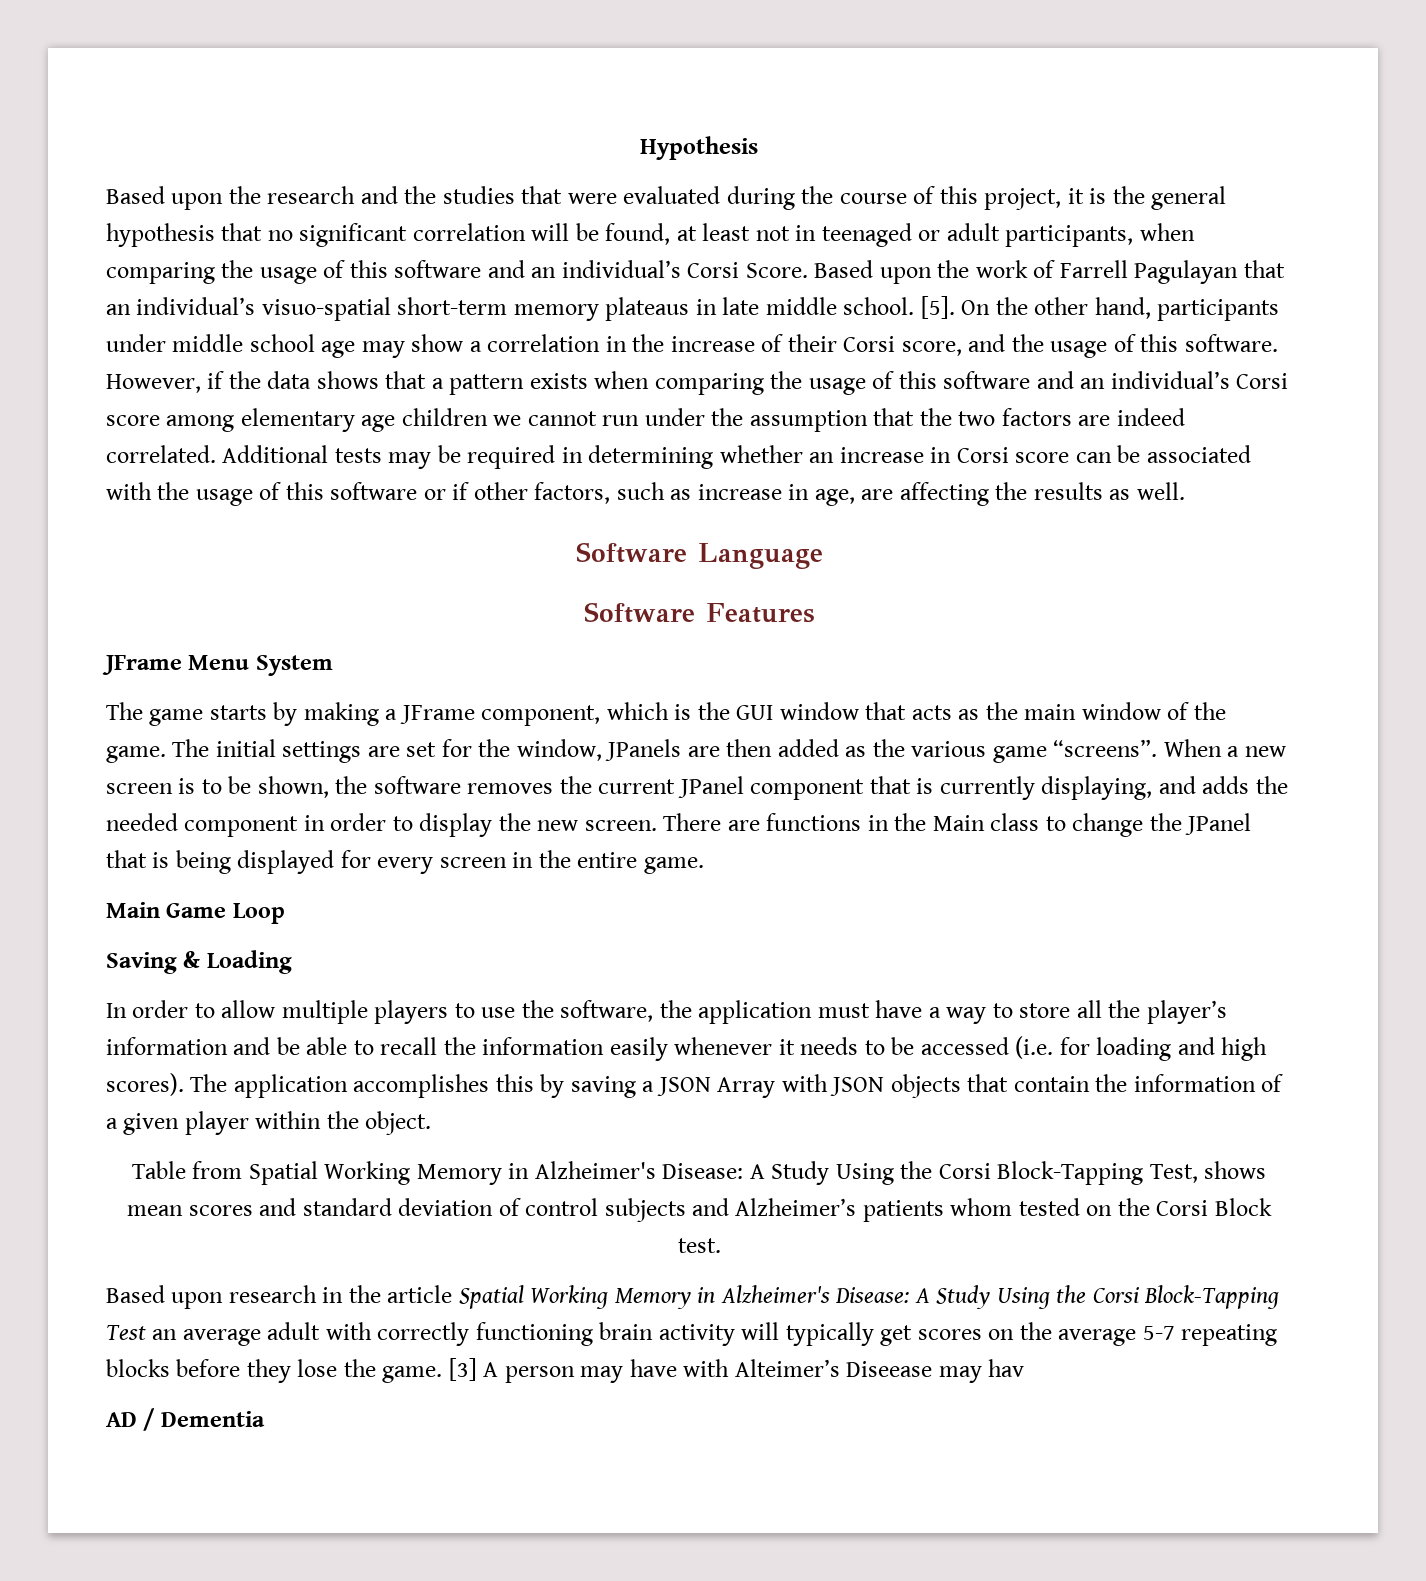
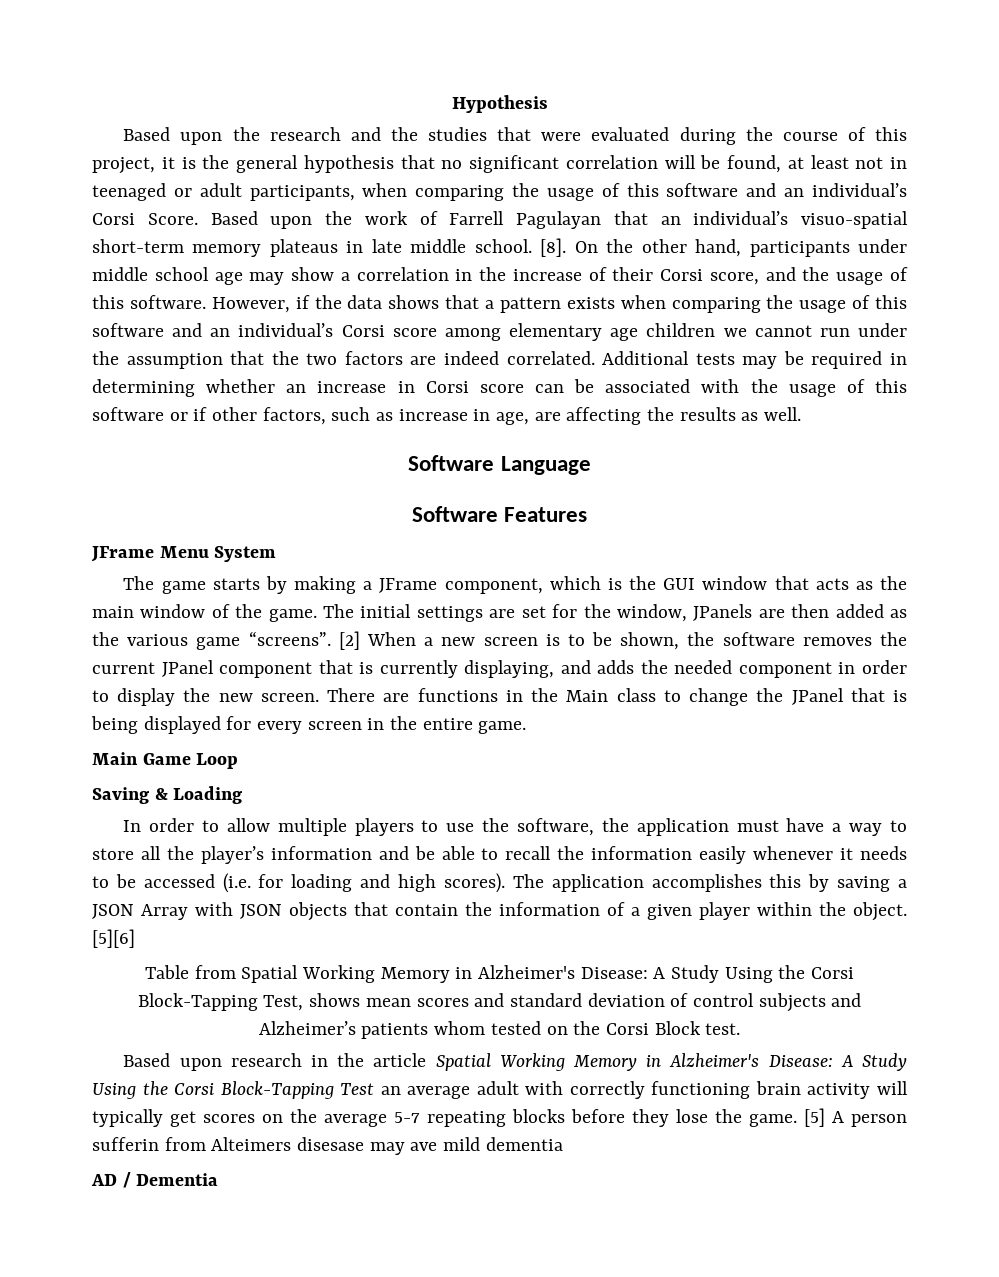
- [5].
+ [8].
- When a new screen is to be shown, the software removes the current JPanel component that is currently displaying, and adds the needed component in order to display the new screen.
+ [2] When a new screen is to be shown, the software removes the current JPanel component that is currently displaying, and adds the needed component in order to display the new screen.
+ [5][6]
- [3] A person may have with Alteimer’s Diseease may hav
+ [5] A person sufferin from Alteimers disesase may ave mild dementia

